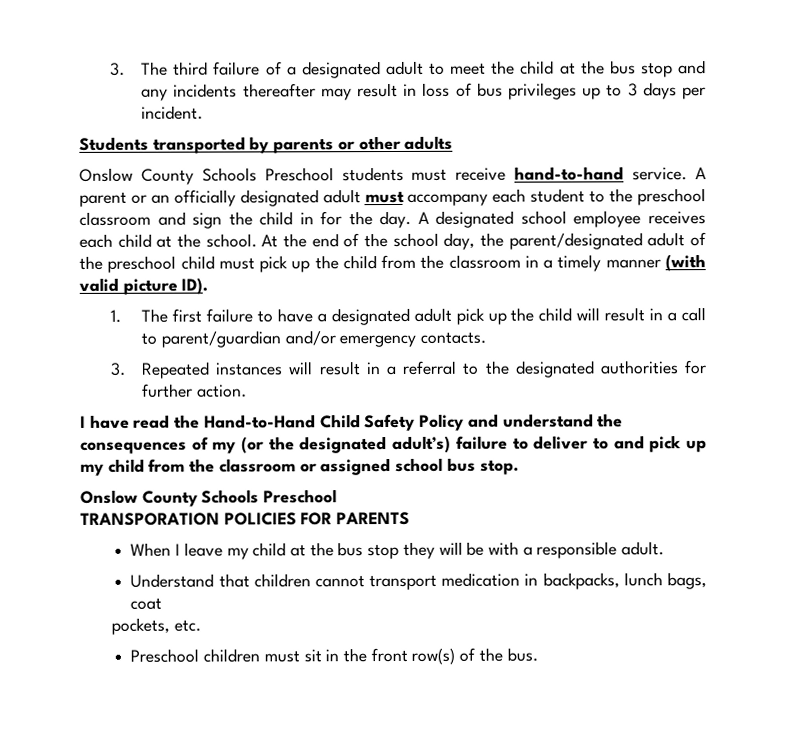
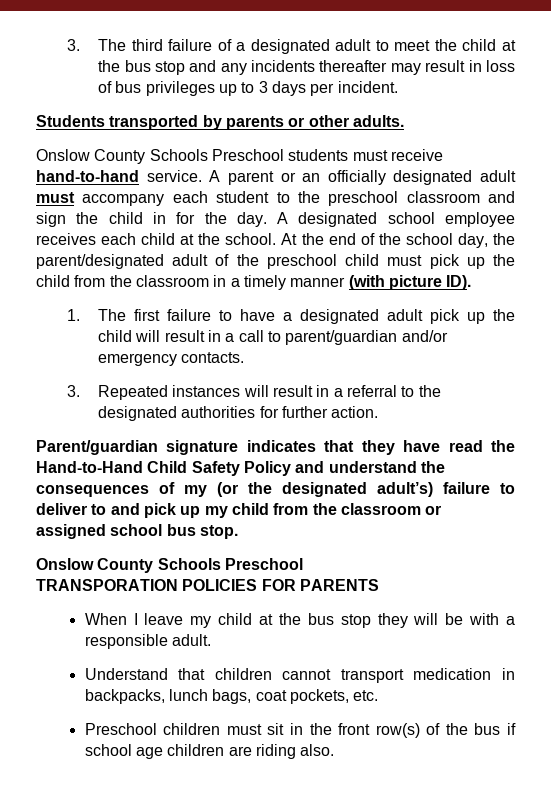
- Students transported by parents or other adults
+ Students transported by parents or other adults.
- At the end of the school day, the parent/designated adult of the preschool child must pick up the child from the classroom in a timely manner (with valid picture ID).
+ At the end of the school day, the parent/designated adult of the preschool child must pick up the child from the classroom in a timely manner (with picture ID).
- I have read the Hand-to-Hand Child Safety Policy and understand the consequences of my (or the designated adult’s) failure to deliver to and pick up my child from the classroom or assigned school bus stop.
+ Parent/guardian signature indicates that they have read the Hand-to-Hand Child Safety Policy and understand the consequences of my (or the designated adult’s) failure to deliver to and pick up my child from the classroom or assigned school bus stop.
- Understand that children cannot transport medication in backpacks, lunch bags, coat
- pockets, etc.
+ Understand that children cannot transport medication in backpacks, lunch bags, coat pockets, etc.
- Preschool children must sit in the front row(s) of the bus.
+ Preschool children must sit in the front row(s) of the bus if school age children are riding also.

